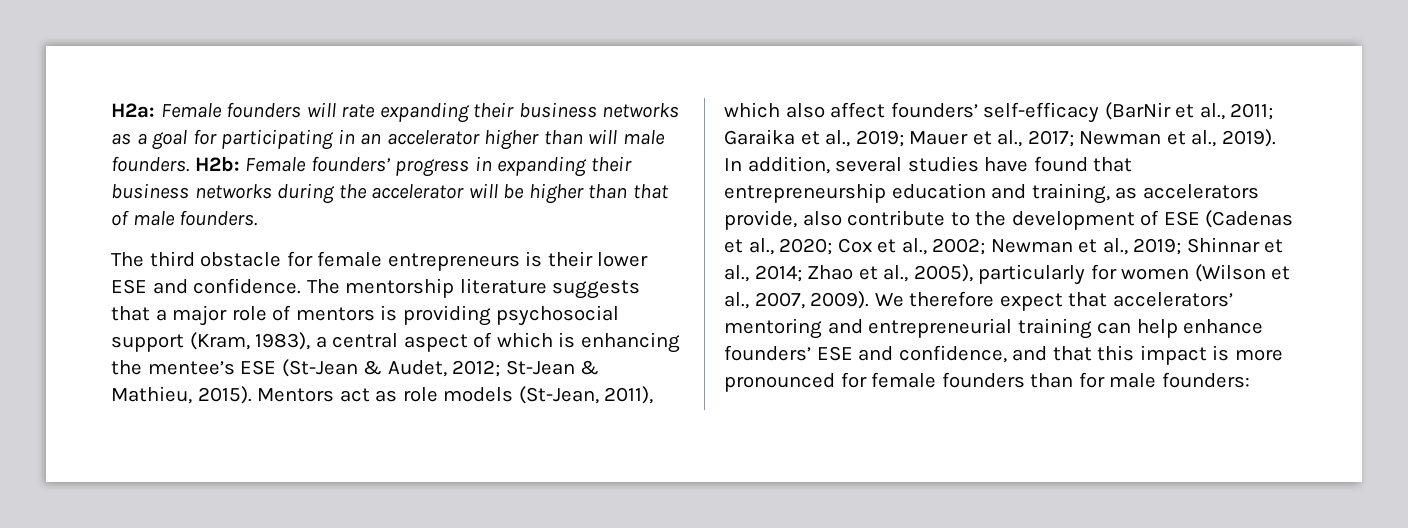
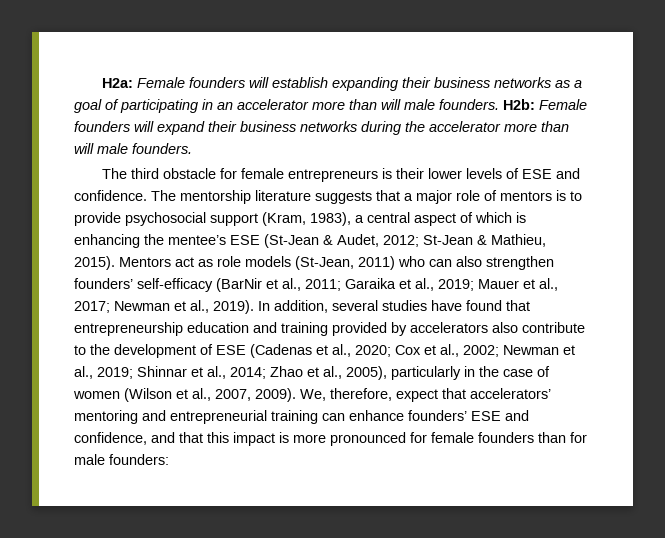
- H2a: Female founders will rate expanding their business networks as a goal for participating in an accelerator higher than will male founders.
+ H2a: Female founders will establish expanding their business networks as a goal of participating in an accelerator more than will male founders.
- H2b: Female founders’ progress in expanding their business networks during the accelerator will be higher than that of male founders.
+ H2b: Female founders will expand their business networks during the accelerator more than will male founders.
- The third obstacle for female entrepreneurs is their lower ESE and confidence.
+ The third obstacle for female entrepreneurs is their lower levels of ESE and confidence.
- The mentorship literature suggests that a major role of mentors is providing psychosocial support (Kram, 1983), a central aspect of which is enhancing the mentee’s ESE (St-Jean & Audet, 2012; St-Jean & Mathieu, 2015).
+ The mentorship literature suggests that a major role of mentors is to provide psychosocial support (Kram, 1983), a central aspect of which is enhancing the mentee’s ESE (St-Jean & Audet, 2012; St-Jean & Mathieu, 2015).
- Mentors act as role models (St-Jean, 2011), which also affect founders’ self-efficacy (BarNir et al., 2011; Garaika et al., 2019; Mauer et al., 2017; Newman et al., 2019).
+ Mentors act as role models (St-Jean, 2011) who can also strengthen founders’ self-efficacy (BarNir et al., 2011; Garaika et al., 2019; Mauer et al., 2017; Newman et al., 2019).
- In addition, several studies have found that entrepreneurship education and training, as accelerators provide, also contribute to the development of ESE (Cadenas et al., 2020; Cox et al., 2002; Newman et al., 2019; Shinnar et al., 2014; Zhao et al., 2005), particularly for women (Wilson et al., 2007, 2009).
+ In addition, several studies have found that entrepreneurship education and training provided by accelerators also contribute to the development of ESE (Cadenas et al., 2020; Cox et al., 2002; Newman et al., 2019; Shinnar et al., 2014; Zhao et al., 2005), particularly in the case of women (Wilson et al., 2007, 2009).
- We therefore expect that accelerators’ mentoring and entrepreneurial training can help enhance founders’ ESE and confidence, and that this impact is more pronounced for female founders than for male founders:
+ We, therefore, expect that accelerators’ mentoring and entrepreneurial training can enhance founders’ ESE and confidence, and that this impact is more pronounced for female founders than for male founders:

